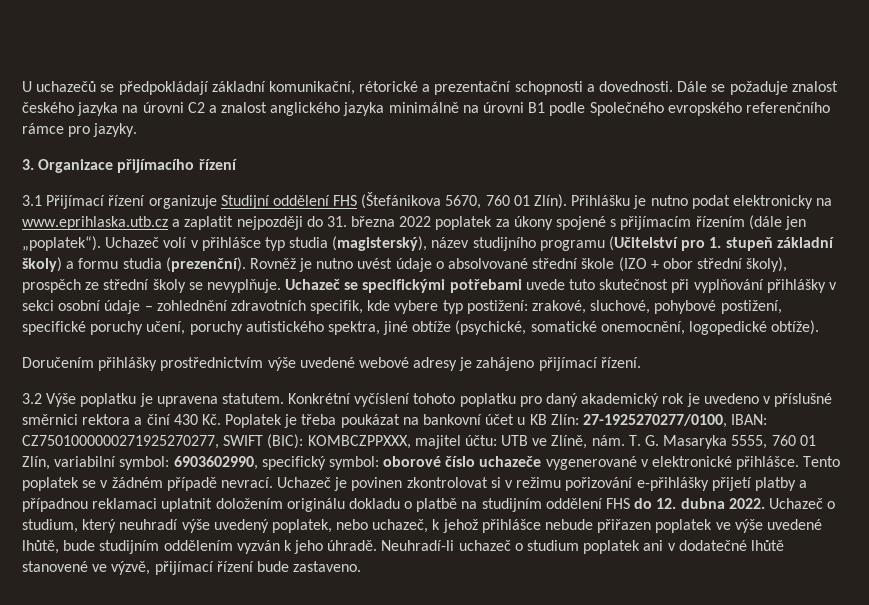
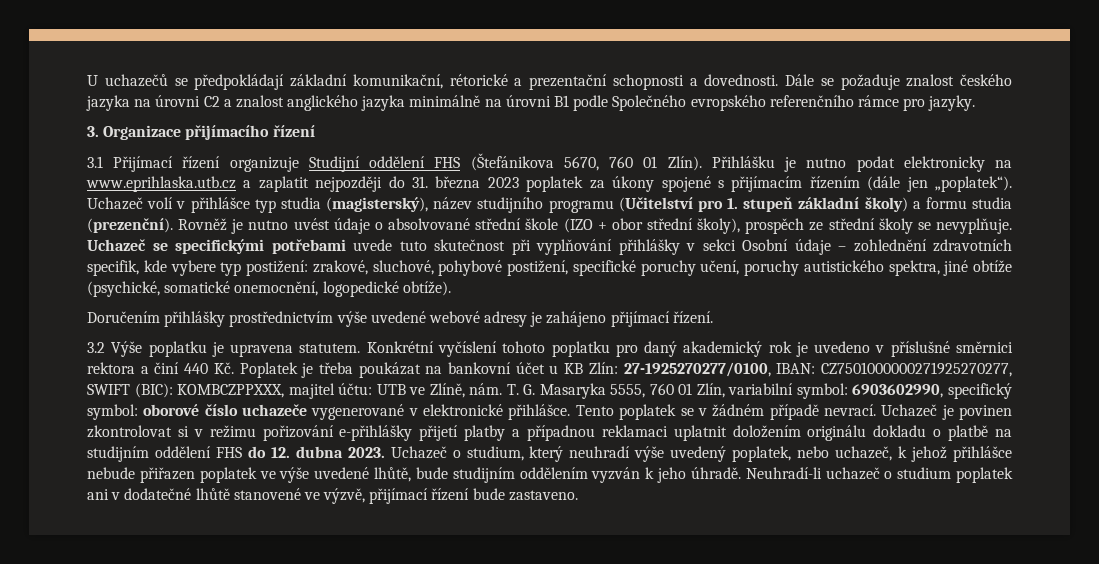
- Přihlášku je nutno podat elektronicky na www.eprihlaska.utb.cz a zaplatit nejpozději do 31. března 2022 poplatek za úkony spojené s přijímacím řízením (dále jen „poplatek“).
+ Přihlášku je nutno podat elektronicky na www.eprihlaska.utb.cz a zaplatit nejpozději do 31. března 2023 poplatek za úkony spojené s přijímacím řízením (dále jen „poplatek“).
- Uchazeč se specifickými potřebami uvede tuto skutečnost při vyplňování přihlášky v sekci osobní údaje – zohlednění zdravotních specifik, kde vybere typ postižení: zrakové, sluchové, pohybové postižení, specifické poruchy učení, poruchy autistického spektra, jiné obtíže (psychické, somatické onemocnění, logopedické obtíže).
+ Uchazeč se specifickými potřebami uvede tuto skutečnost při vyplňování přihlášky v sekci Osobní údaje – zohlednění zdravotních specifik, kde vybere typ postižení: zrakové, sluchové, pohybové postižení, specifické poruchy učení, poruchy autistického spektra, jiné obtíže (psychické, somatické onemocnění, logopedické obtíže).
- Konkrétní vyčíslení tohoto poplatku pro daný akademický rok je uvedeno v příslušné směrnici rektora a činí 430 Kč. Poplatek je třeba poukázat na bankovní účet u KB Zlín: 27-1925270277/0100, IBAN: CZ7501000000271925270277, SWIFT (BIC): KOMBCZPPXXX, majitel účtu: UTB ve Zlíně, nám.
+ Konkrétní vyčíslení tohoto poplatku pro daný akademický rok je uvedeno v příslušné směrnici rektora a činí 440 Kč. Poplatek je třeba poukázat na bankovní účet u KB Zlín: 27-1925270277/0100, IBAN: CZ7501000000271925270277, SWIFT (BIC): KOMBCZPPXXX, majitel účtu: UTB ve Zlíně, nám.
- Uchazeč je povinen zkontrolovat si v režimu pořizování e-přihlášky přijetí platby a případnou reklamaci uplatnit doložením originálu dokladu o platbě na studijním oddělení FHS do 12. dubna 2022.
+ Uchazeč je povinen zkontrolovat si v režimu pořizování e-přihlášky přijetí platby a případnou reklamaci uplatnit doložením originálu dokladu o platbě na studijním oddělení FHS do 12. dubna 2023.

